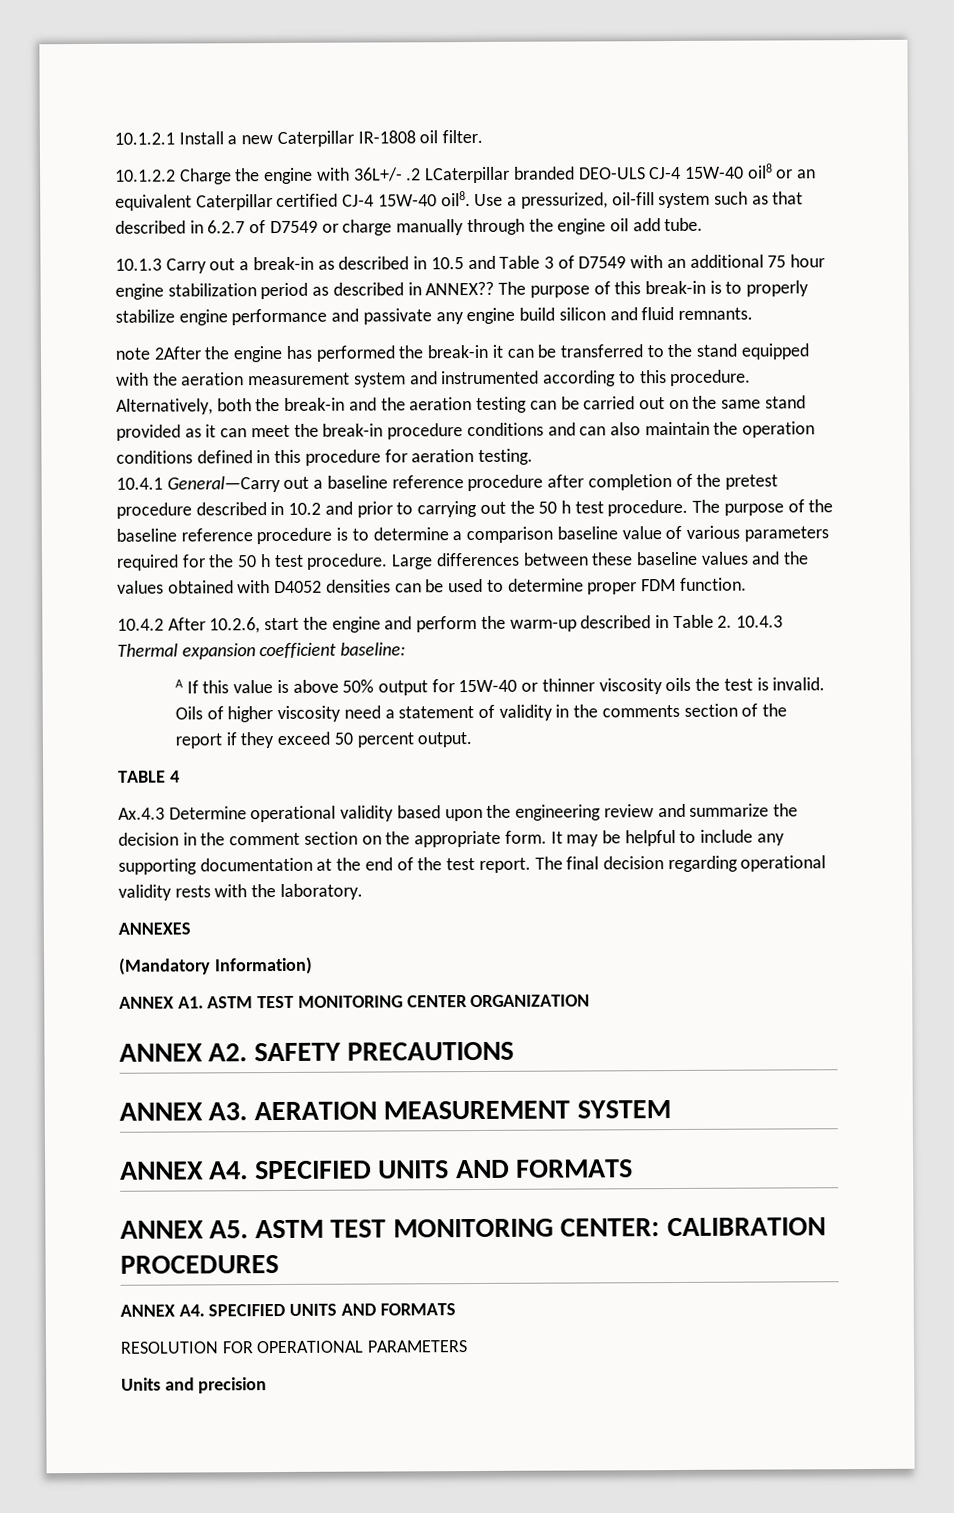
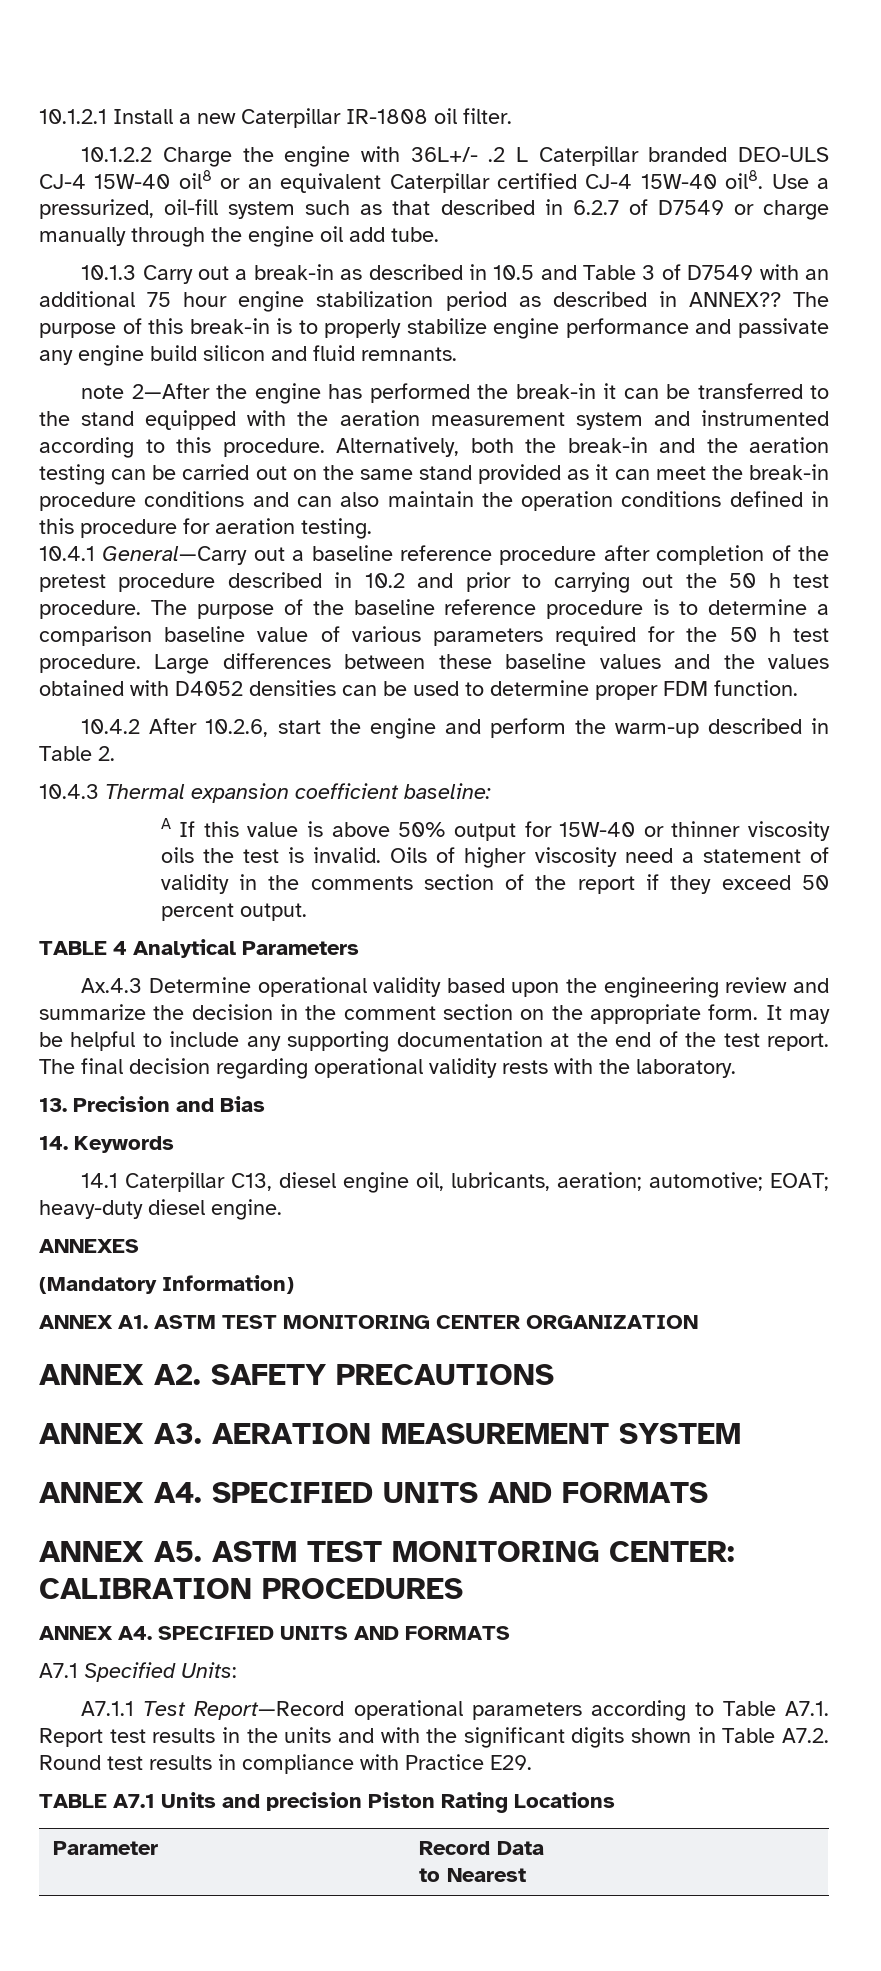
- 10.1.2.2 Charge the engine with 36L+/- .2 LCaterpillar branded DEO-ULS CJ-4 15W-40 oil8 or an equivalent Caterpillar certified CJ-4 15W-40 oil8.
+ 10.1.2.2 Charge the engine with 36L+/- .2 L Caterpillar branded DEO-ULS CJ-4 15W-40 oil8 or an equivalent Caterpillar certified CJ-4 15W-40 oil8.
- note 2After the engine has performed the break-in it can be transferred to the stand equipped with the aeration measurement system and instrumented according to this procedure.
+ note 2—After the engine has performed the break-in it can be transferred to the stand equipped with the aeration measurement system and instrumented according to this procedure.
- 10.4.2 After 10.2.6, start the engine and perform the warm-up described in Table 2. 10.4.3 Thermal expansion coefficient baseline:
+ 10.4.2 After 10.2.6, start the engine and perform the warm-up described in Table 2.
+ 10.4.3 Thermal expansion coefficient baseline:
- TABLE 4
+ TABLE 4 Analytical Parameters
+ 13. Precision and Bias
+ 14. Keywords
+ 14.1 Caterpillar C13, diesel engine oil, lubricants, aeration; automotive; EOAT; heavy-duty diesel engine.
- RESOLUTION FOR OPERATIONAL PARAMETERS
- Units and precision
+ A7.1 Specified Units:
+ A7.1.1 Test Report—Record operational parameters according to Table A7.1. Report test results in the units and with the significant digits shown in Table A7.2. Round test results in compliance with Practice E29.
+ TABLE A7.1 Units and precision Piston Rating Locations
+ Parameter | Record Data
+ to Nearest

